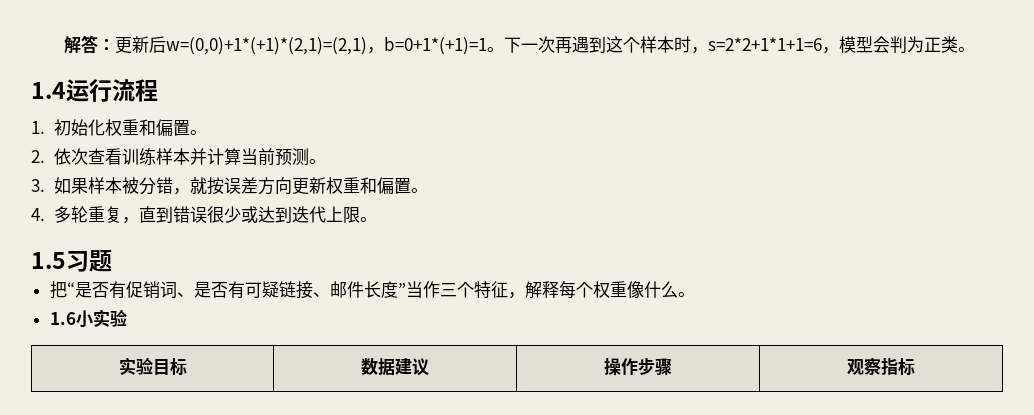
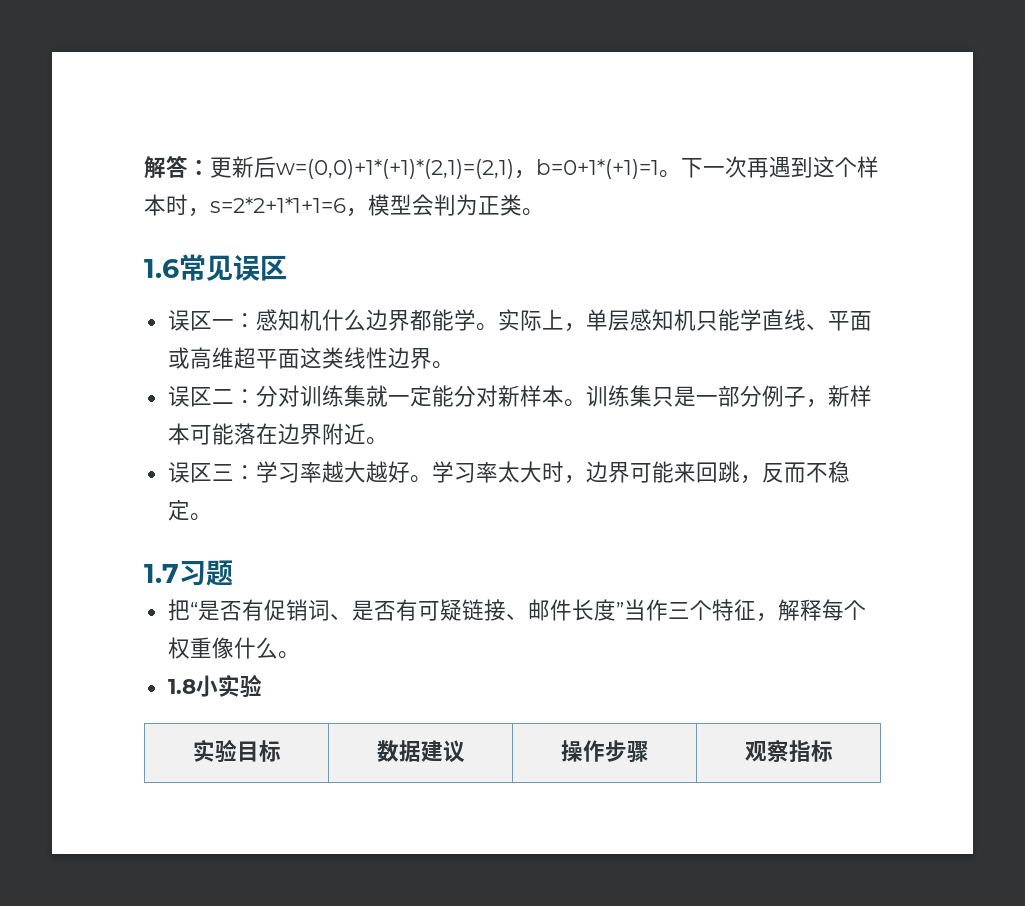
- 1.4运行流程
- 1.初始化权重和偏置。
- 2.依次查看训练样本并计算当前预测。
- 3.如果样本被分错，就按误差方向更新权重和偏置。
- 4.多轮重复，直到错误很少或达到迭代上限。
- 1.5习题
+ 1.6常见误区
+ 误区一：感知机什么边界都能学。实际上，单层感知机只能学直线、平面或高维超平面这类线性边界。
+ 误区二：分对训练集就一定能分对新样本。训练集只是一部分例子，新样本可能落在边界附近。
+ 误区三：学习率越大越好。学习率太大时，边界可能来回跳，反而不稳定。
+ 1.7习题
- 1.6小实验
+ 1.8小实验

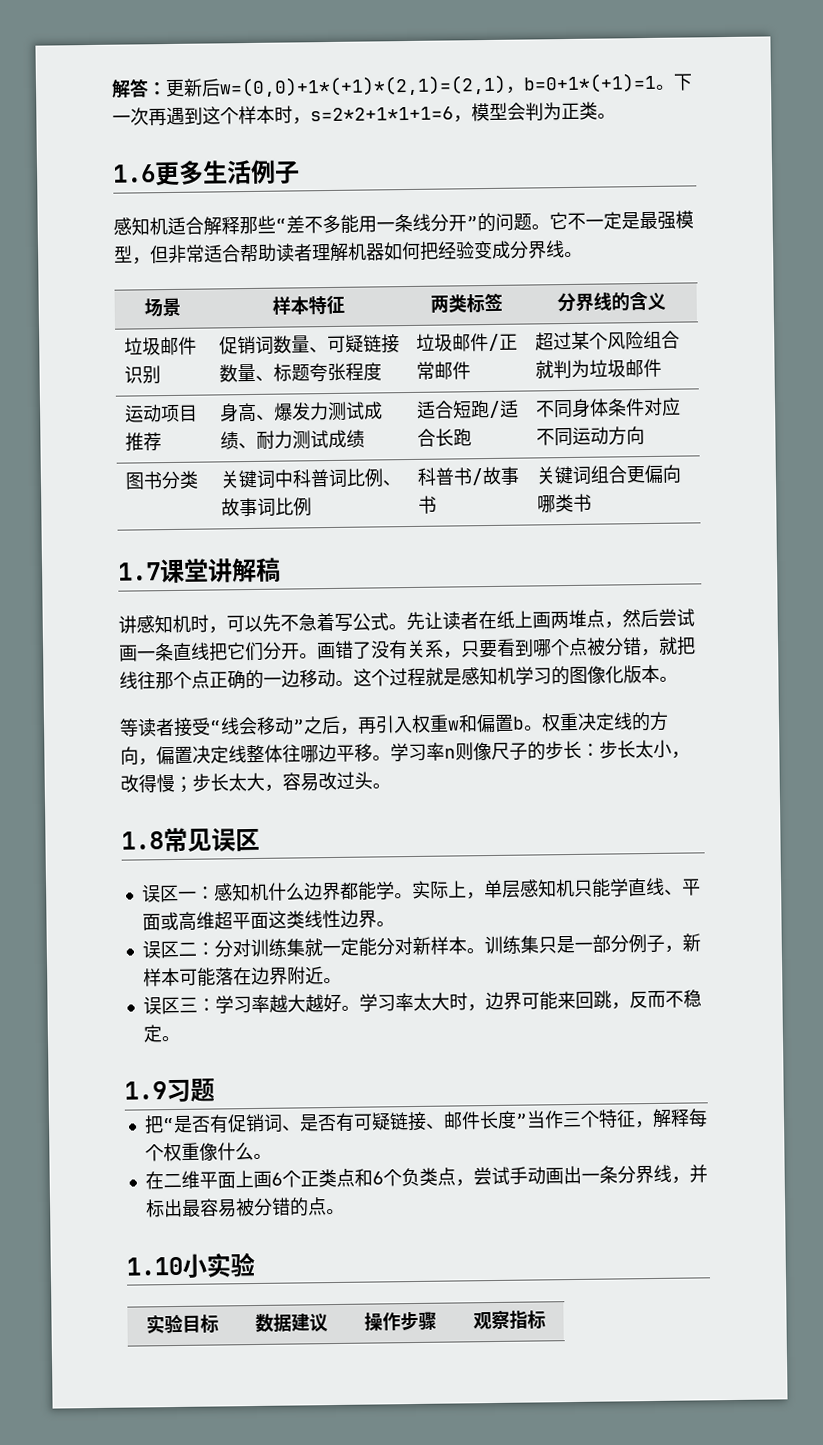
- 1.6常见误区
+ 1.6更多生活例子
+ 感知机适合解释那些“差不多能用一条线分开”的问题。它不一定是最强模型，但非常适合帮助读者理解机器如何把经验变成分界线。
+ 场景 | 样本特征 | 两类标签 | 分界线的含义
+ 垃圾邮件识别 | 促销词数量、可疑链接数量、标题夸张程度 | 垃圾邮件/正常邮件 | 超过某个风险组合就判为垃圾邮件
+ 运动项目推荐 | 身高、爆发力测试成绩、耐力测试成绩 | 适合短跑/适合长跑 | 不同身体条件对应不同运动方向
+ 图书分类 | 关键词中科普词比例、故事词比例 | 科普书/故事书 | 关键词组合更偏向哪类书
+ 1.7课堂讲解稿
+ 讲感知机时，可以先不急着写公式。先让读者在纸上画两堆点，然后尝试画一条直线把它们分开。画错了没有关系，只要看到哪个点被分错，就把线往那个点正确的一边移动。这个过程就是感知机学习的图像化版本。
+ 等读者接受“线会移动”之后，再引入权重w和偏置b。权重决定线的方向，偏置决定线整体往哪边平移。学习率η则像尺子的步长：步长太小，改得慢；步长太大，容易改过头。
+ 1.8常见误区
- 1.7习题
+ 1.9习题
- 1.8小实验
+ 在二维平面上画6个正类点和6个负类点，尝试手动画出一条分界线，并标出最容易被分错的点。
+ 1.10小实验

